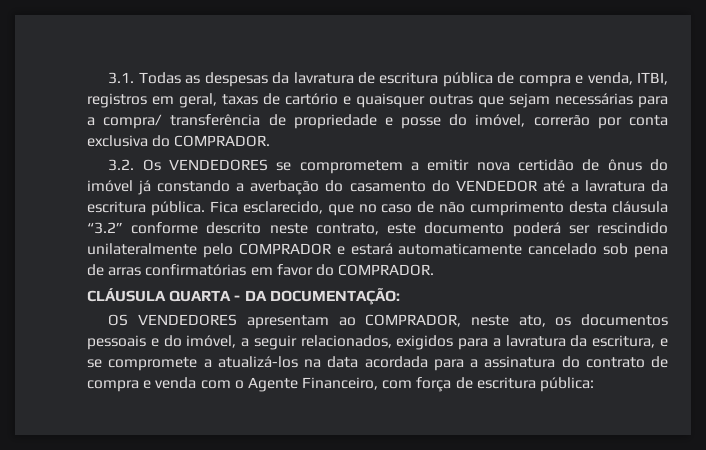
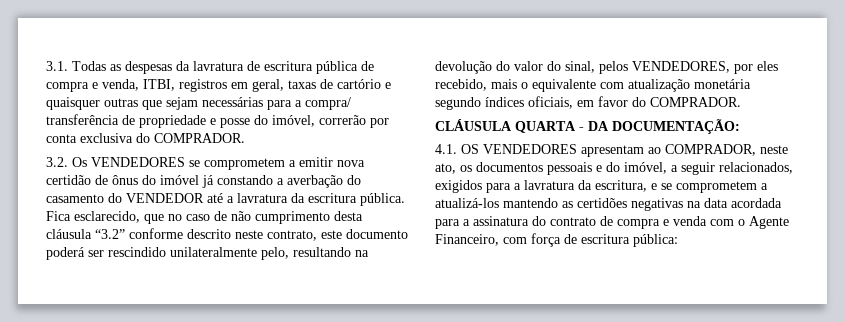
- Fica esclarecido, que no caso de não cumprimento desta cláusula “3.2” conforme descrito neste contrato, este documento poderá ser rescindido unilateralmente pelo COMPRADOR e estará automaticamente cancelado sob pena de arras confirmatórias em favor do COMPRADOR.
+ Fica esclarecido, que no caso de não cumprimento desta cláusula “3.2” conforme descrito neste contrato, este documento poderá ser rescindido unilateralmente pelo, resultando na devolução do valor do sinal, pelos VENDEDORES, por eles recebido, mais o equivalente com atualização monetária segundo índices oficiais, em favor do COMPRADOR.
- OS VENDEDORES apresentam ao COMPRADOR, neste ato, os documentos pessoais e do imóvel, a seguir relacionados, exigidos para a lavratura da escritura, e se compromete a atualizá-los na data acordada para a assinatura do contrato de compra e venda com o Agente Financeiro, com força de escritura pública:
+ 4.1. OS VENDEDORES apresentam ao COMPRADOR, neste ato, os documentos pessoais e do imóvel, a seguir relacionados, exigidos para a lavratura da escritura, e se comprometem a atualizá-los mantendo as certidões negativas na data acordada para a assinatura do contrato de compra e venda com o Agente Financeiro, com força de escritura pública:

